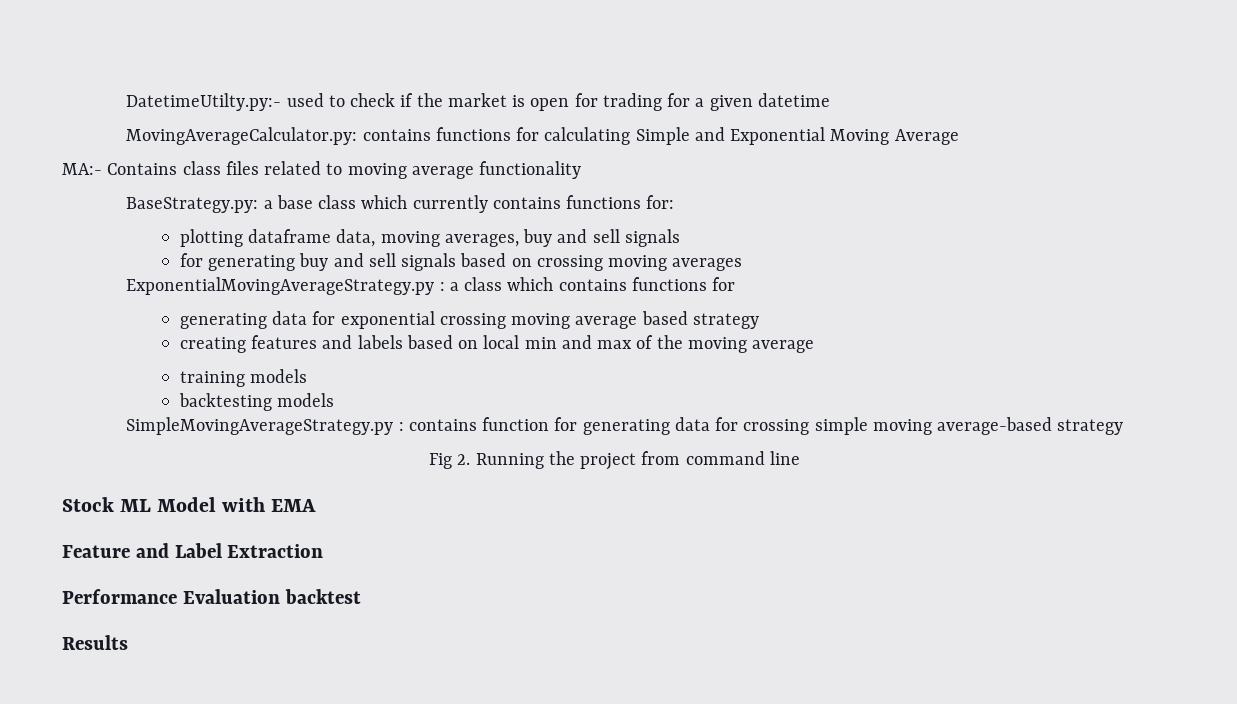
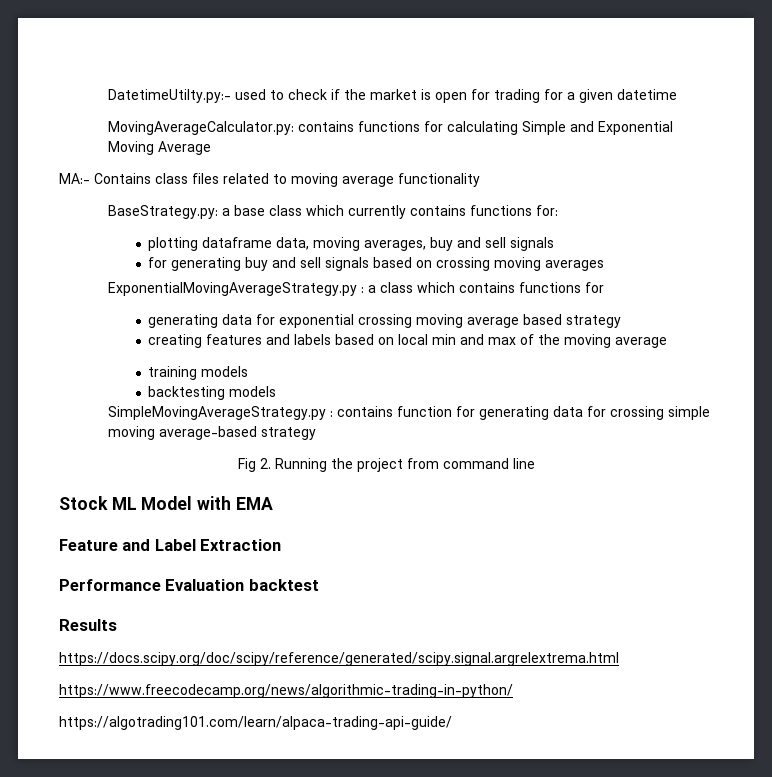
+ https://docs.scipy.org/doc/scipy/reference/generated/scipy.signal.argrelextrema.html
+ https://www.freecodecamp.org/news/algorithmic-trading-in-python/
+ https://algotrading101.com/learn/alpaca-trading-api-guide/

